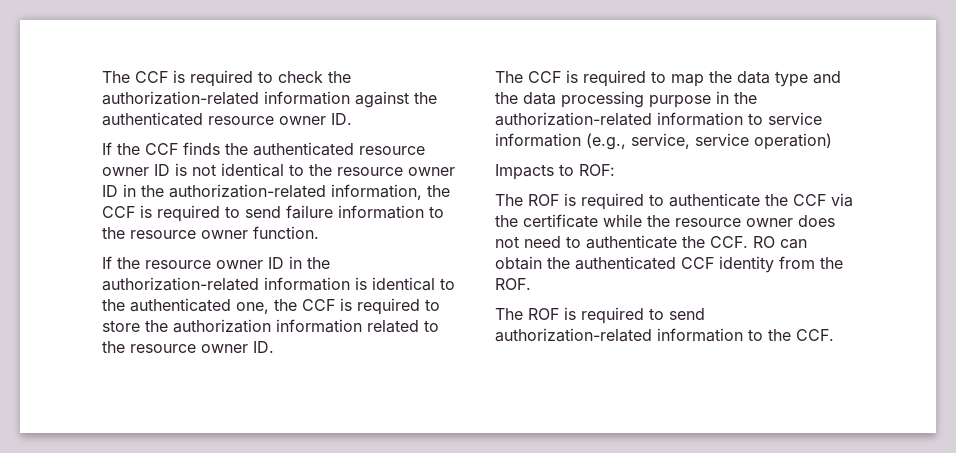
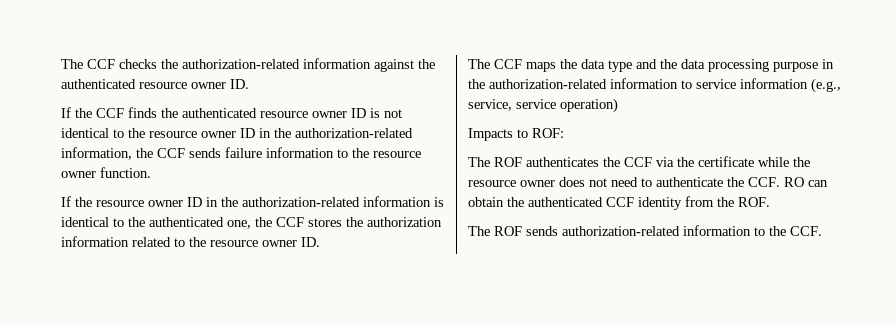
- The CCF is required to check the authorization-related information against the authenticated resource owner ID.
+ The CCF checks the authorization-related information against the authenticated resource owner ID.
- If the CCF finds the authenticated resource owner ID is not identical to the resource owner ID in the authorization-related information, the CCF is required to send failure information to the resource owner function.
+ If the CCF finds the authenticated resource owner ID is not identical to the resource owner ID in the authorization-related information, the CCF sends failure information to the resource owner function.
- If the resource owner ID in the authorization-related information is identical to the authenticated one, the CCF is required to store the authorization information related to the resource owner ID.
+ If the resource owner ID in the authorization-related information is identical to the authenticated one, the CCF stores the authorization information related to the resource owner ID.
- The CCF is required to map the data type and the data processing purpose in the authorization-related information to service information (e.g., service, service operation)
+ The CCF maps the data type and the data processing purpose in the authorization-related information to service information (e.g., service, service operation)
- The ROF is required to authenticate the CCF via the certificate while the resource owner does not need to authenticate the CCF. RO can obtain the authenticated CCF identity from the ROF.
+ The ROF authenticates the CCF via the certificate while the resource owner does not need to authenticate the CCF. RO can obtain the authenticated CCF identity from the ROF.
- The ROF is required to send authorization-related information to the CCF.
+ The ROF sends authorization-related information to the CCF.

